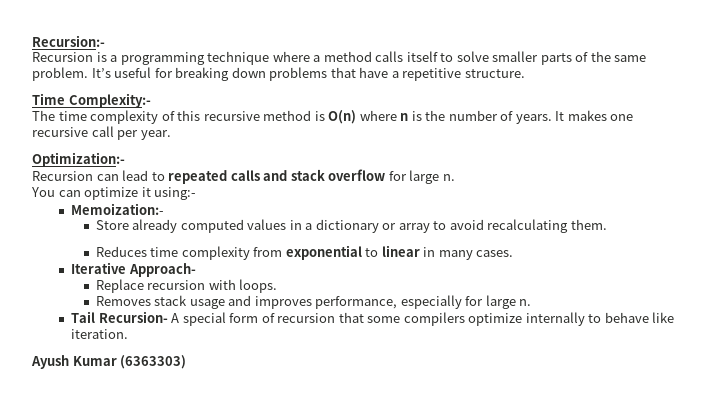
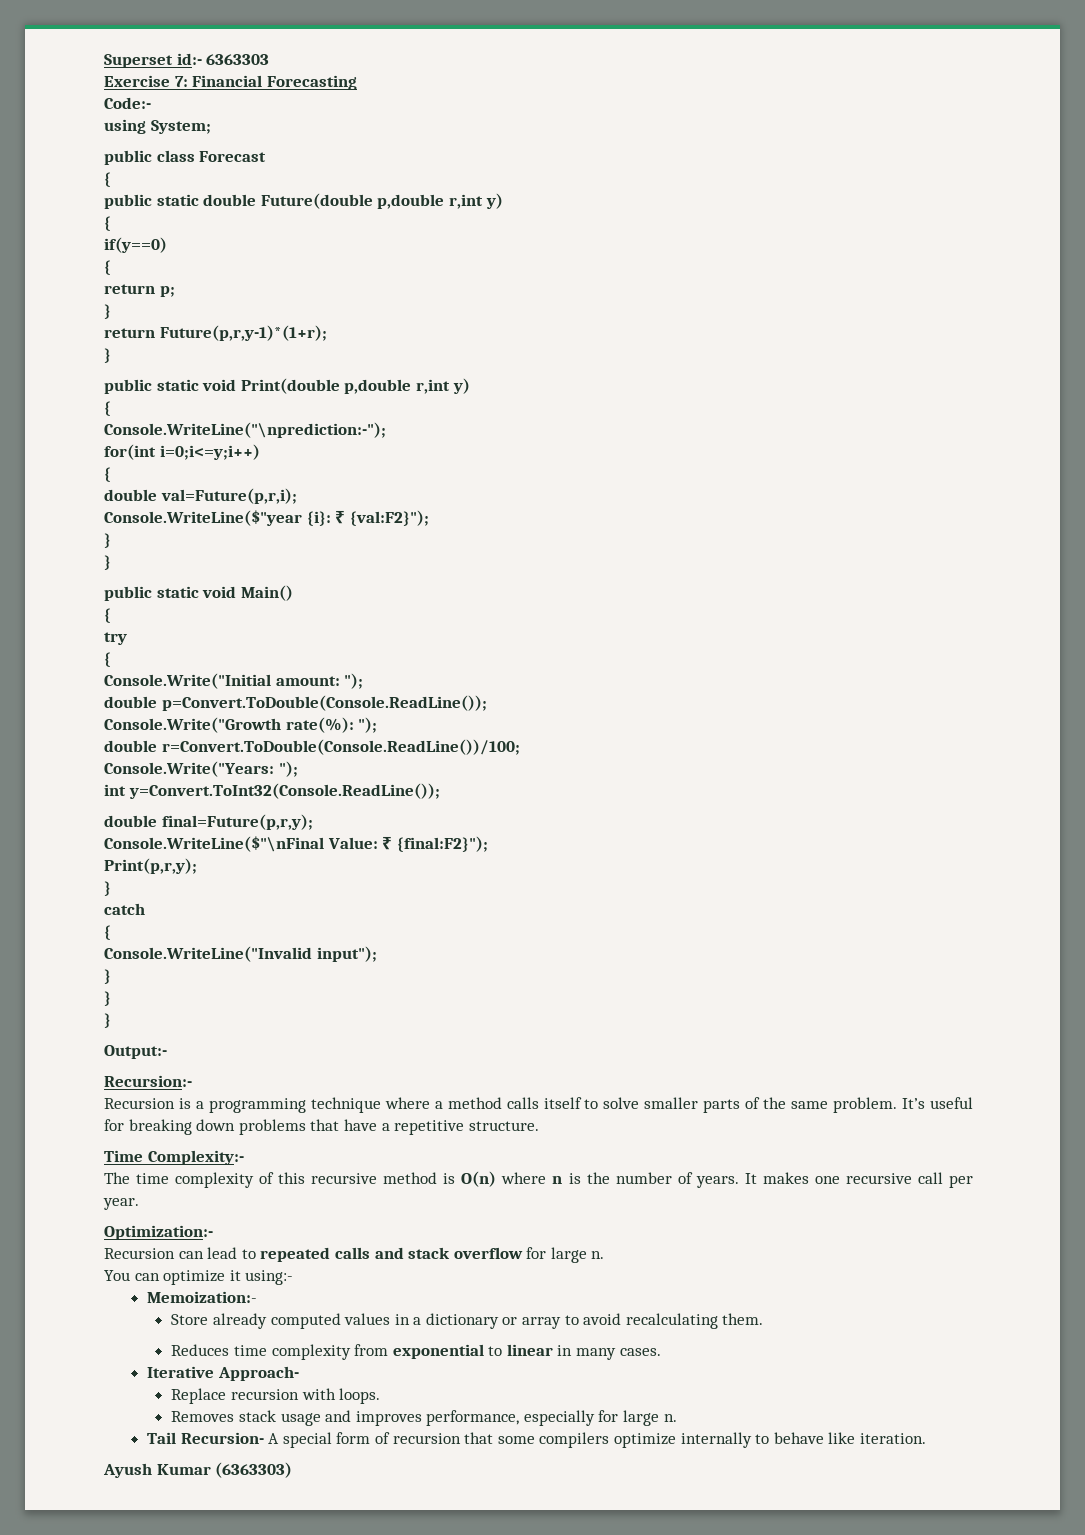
+ Superset id:- 6363303
+ Exercise 7: Financial Forecasting
+ Code:-
+ using System;
+ public class Forecast
+ {
+ public static double Future(double p,double r,int y)
+ {
+ if(y==0)
+ {
+ return p;
+ }
+ return Future(p,r,y-1)*(1+r);
+ }
+ public static void Print(double p,double r,int y)
+ {
+ Console.WriteLine("\nprediction:-");
+ for(int i=0;i<=y;i++)
+ {
+ double val=Future(p,r,i);
+ Console.WriteLine($"year {i}: ₹ {val:F2}");
+ }
+ }
+ public static void Main()
+ {
+ try
+ {
+ Console.Write("Initial amount: ");
+ double p=Convert.ToDouble(Console.ReadLine());
+ Console.Write("Growth rate(%): ");
+ double r=Convert.ToDouble(Console.ReadLine())/100;
+ Console.Write("Years: ");
+ int y=Convert.ToInt32(Console.ReadLine());
+ double final=Future(p,r,y);
+ Console.WriteLine($"\nFinal Value: ₹ {final:F2}");
+ Print(p,r,y);
+ }
+ catch
+ {
+ Console.WriteLine("Invalid input");
+ }
+ }
+ }
+ Output:-

